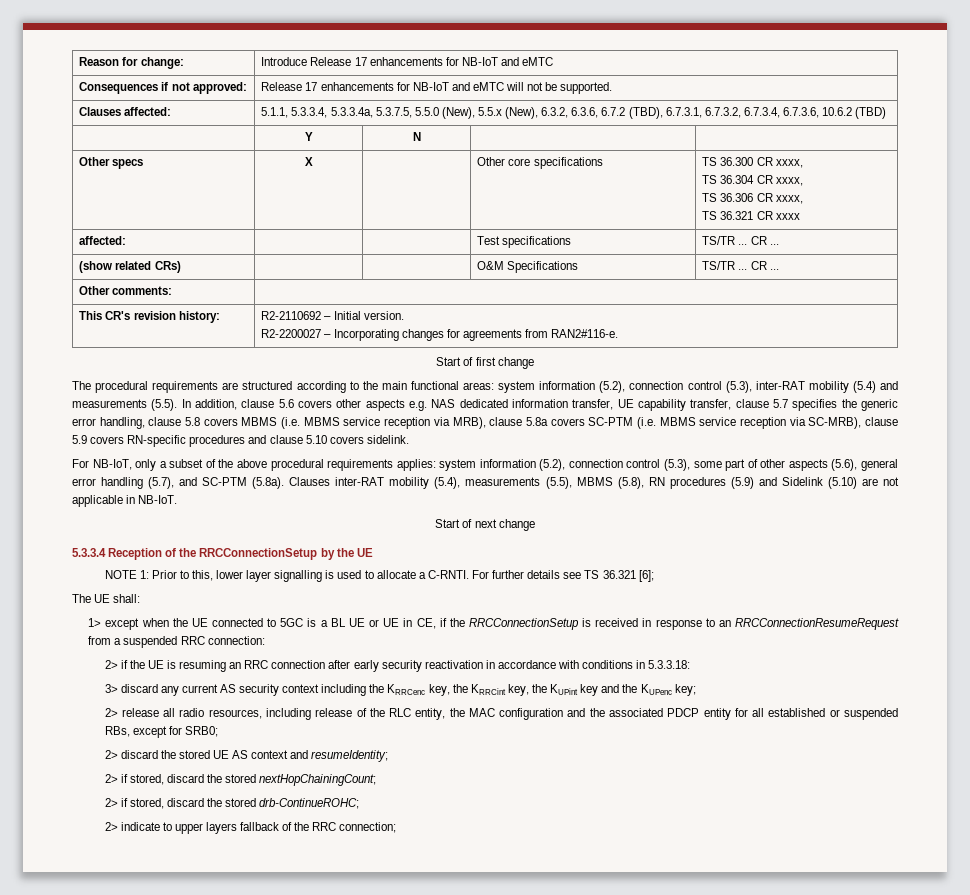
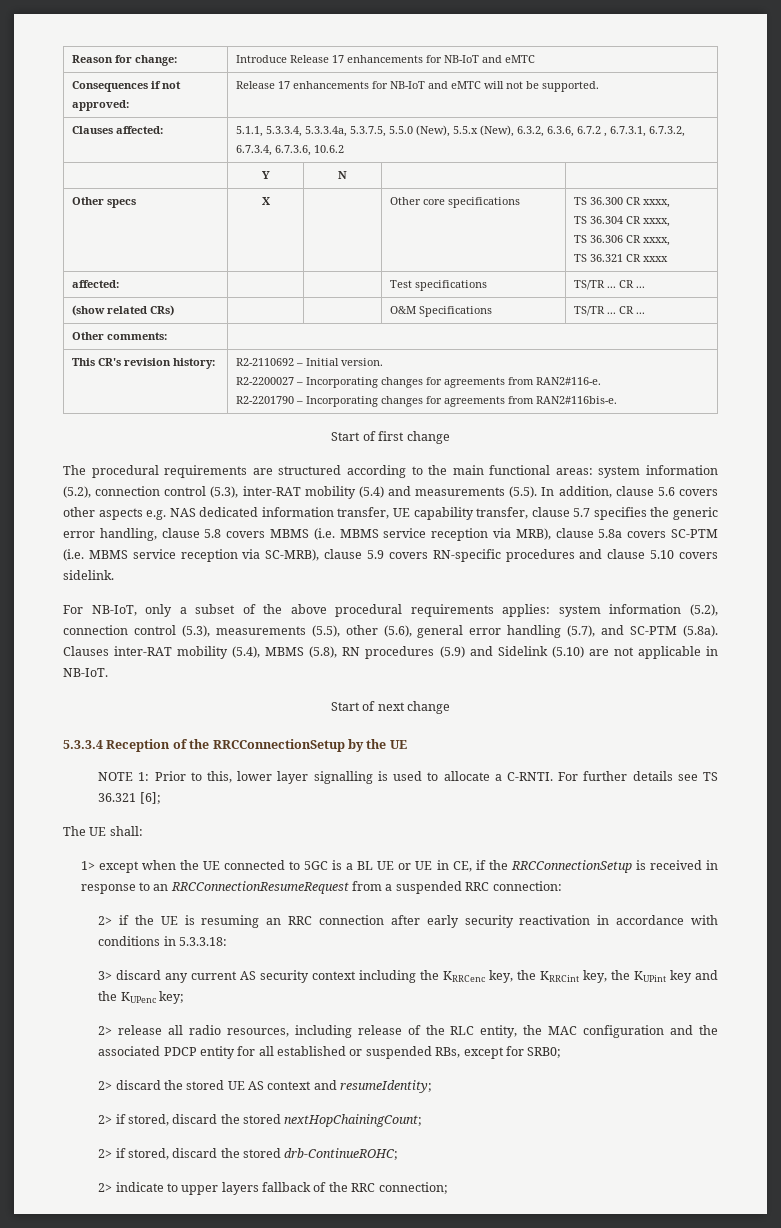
- Clauses affected: | 5.1.1, 5.3.3.4, 5.3.3.4a, 5.3.7.5, 5.5.0 (New), 5.5.x (New), 6.3.2, 6.3.6, 6.7.2 (TBD), 6.7.3.1, 6.7.3.2, 6.7.3.4, 6.7.3.6, 10.6.2 (TBD)
+ Clauses affected: | 5.1.1, 5.3.3.4, 5.3.3.4a, 5.3.7.5, 5.5.0 (New), 5.5.x (New), 6.3.2, 6.3.6, 6.7.2 , 6.7.3.1, 6.7.3.2, 6.7.3.4, 6.7.3.6, 10.6.2
  This CR's revision history: | R2-2110692 – Initial version.
  R2-2200027 – Incorporating changes for agreements from RAN2#116-e.
+ R2-2201790 – Incorporating changes for agreements from RAN2#116bis-e.
- For NB-IoT, only a subset of the above procedural requirements applies: system information (5.2), connection control (5.3), some part of other aspects (5.6), general error handling (5.7), and SC-PTM (5.8a). Clauses inter-RAT mobility (5.4), measurements (5.5), MBMS (5.8), RN procedures (5.9) and Sidelink (5.10) are not applicable in NB-IoT.
+ For NB-IoT, only a subset of the above procedural requirements applies: system information (5.2), connection control (5.3), measurements (5.5), other (5.6), general error handling (5.7), and SC-PTM (5.8a). Clauses inter-RAT mobility (5.4), MBMS (5.8), RN procedures (5.9) and Sidelink (5.10) are not applicable in NB-IoT.

